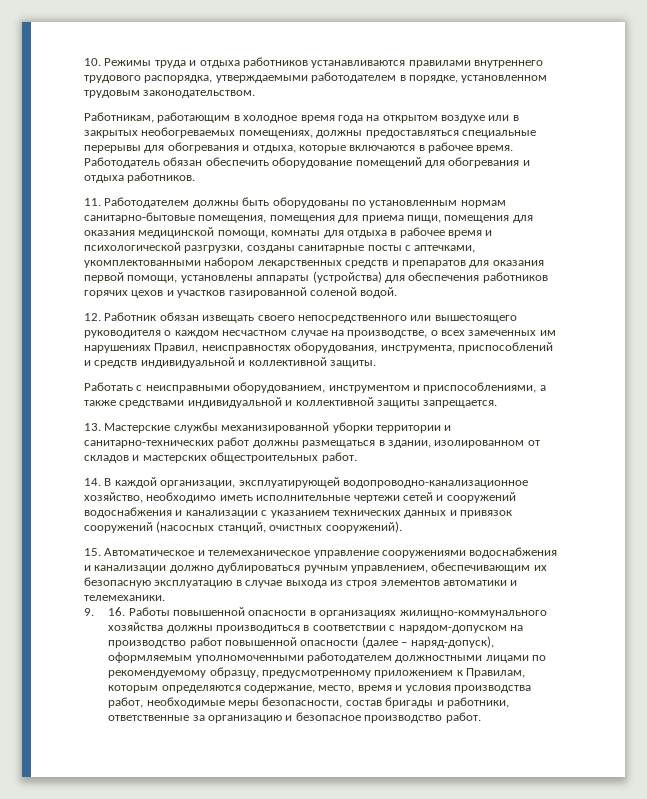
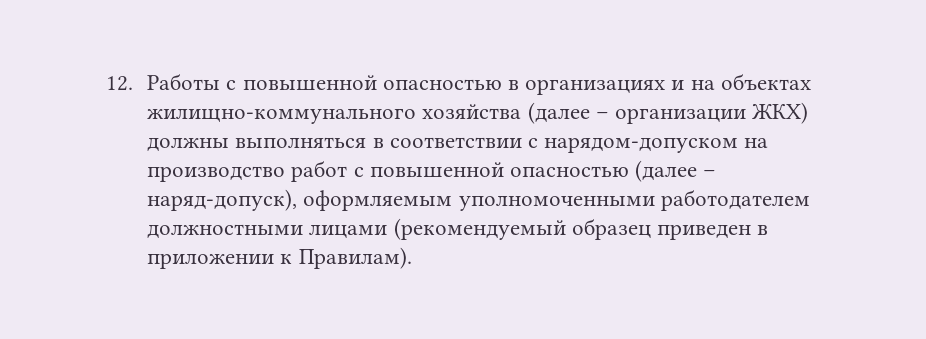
- 10. Режимы труда и отдыха работников устанавливаются правилами внутреннего трудового распорядка, утверждаемыми работодателем в порядке, установленном трудовым законодательством.
- Работникам, работающим в холодное время года на открытом воздухе или в закрытых необогреваемых помещениях, должны предоставляться специальные перерывы для обогревания и отдыха, которые включаются в рабочее время. Работодатель обязан обеспечить оборудование помещений для обогревания и отдыха работников.
- 11. Работодателем должны быть оборудованы по установленным нормам санитарно-бытовые помещения, помещения для приема пищи, помещения для оказания медицинской помощи, комнаты для отдыха в рабочее время и психологической разгрузки, созданы санитарные посты с аптечками, укомплектованными набором лекарственных средств и препаратов для оказания первой помощи, установлены аппараты (устройства) для обеспечения работников горячих цехов и участков газированной соленой водой.
- 12. Работник обязан извещать своего непосредственного или вышестоящего руководителя о каждом несчастном случае на производстве, о всех замеченных им нарушениях Правил, неисправностях оборудования, инструмента, приспособлений и средств индивидуальной и коллективной защиты.
- Работать с неисправными оборудованием, инструментом и приспособлениями, а также средствами индивидуальной и коллективной защиты запрещается.
- 13. Мастерские службы механизированной уборки территории и санитарно-технических работ должны размещаться в здании, изолированном от складов и мастерских общестроительных работ.
- 14. В каждой организации, эксплуатирующей водопроводно-канализационное хозяйство, необходимо иметь исполнительные чертежи сетей и сооружений водоснабжения и канализации с указанием технических данных и привязок сооружений (насосных станций, очистных сооружений).
- 15. Автоматическое и телемеханическое управление сооружениями водоснабжения и канализации должно дублироваться ручным управлением, обеспечивающим их безопасную эксплуатацию в случае выхода из строя элементов автоматики и телемеханики.
- 9. 16. Работы повышенной опасности в организациях жилищно-коммунального хозяйства должны производиться в соответствии с нарядом-допуском на производство работ повышенной опасности (далее – наряд-допуск), оформляемым уполномоченными работодателем должностными лицами по рекомендуемому образцу, предусмотренному приложением к Правилам, которым определяются содержание, место, время и условия производства работ, необходимые меры безопасности, состав бригады и работники, ответственные за организацию и безопасное производство работ.
+ 12. Работы с повышенной опасностью в организациях и на объектах жилищно-коммунального хозяйства (далее – организации ЖКХ) должны выполняться в соответствии с нарядом-допуском на производство работ с повышенной опасностью (далее – наряд-допуск), оформляемым уполномоченными работодателем должностными лицами (рекомендуемый образец приведен в приложении к Правилам).

